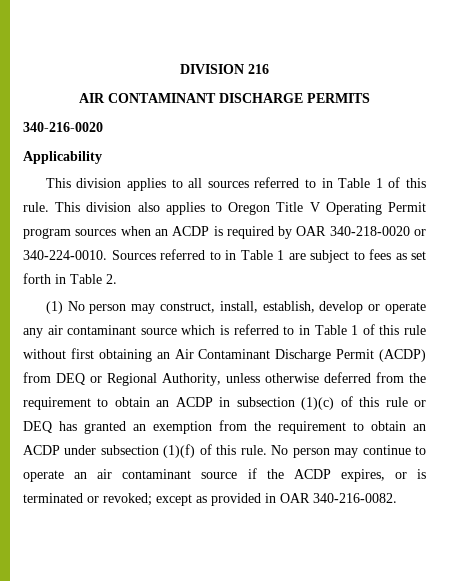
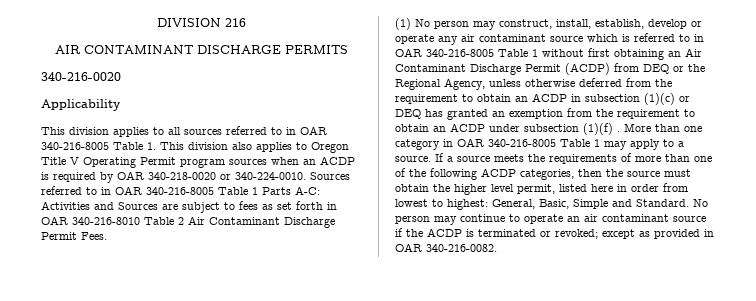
- This division applies to all sources referred to in Table 1 of this rule. This division also applies to Oregon Title V Operating Permit program sources when an ACDP is required by OAR 340-218-0020 or 340-224-0010.
+ This division applies to all sources referred to in OAR 340-216-8005 Table 1. This division also applies to Oregon Title V Operating Permit program sources when an ACDP is required by OAR 340-218-0020 or 340-224-0010.
- Sources referred to in Table 1 are subject to fees as set forth in Table 2.
+ Sources referred to in OAR 340-216-8005 Table 1 Parts A-C: Activities and Sources are subject to fees as set forth in OAR 340-216-8010 Table 2 Air Contaminant Discharge Permit Fees.
- (1) No person may construct, install, establish, develop or operate any air contaminant source which is referred to in Table 1 of this rule without first obtaining an Air Contaminant Discharge Permit (ACDP) from DEQ or Regional Authority, unless otherwise deferred from the requirement to obtain an ACDP in subsection (1)(c) of this rule or DEQ has granted an exemption from the requirement to obtain an ACDP under subsection (1)(f) of this rule.
+ (1) No person may construct, install, establish, develop or operate any air contaminant source which is referred to in OAR 340-216-8005 Table 1 without first obtaining an Air Contaminant Discharge Permit (ACDP) from DEQ or the Regional Agency, unless otherwise deferred from the requirement to obtain an ACDP in subsection (1)(c) or DEQ has granted an exemption from the requirement to obtain an ACDP under subsection (1)(f) . More than one category in OAR 340-216-8005 Table 1 may apply to a source. If a source meets the requirements of more than one of the following ACDP categories, then the source must obtain the higher level permit, listed here in order from lowest to highest: General, Basic, Simple and Standard.
- No person may continue to operate an air contaminant source if the ACDP expires, or is terminated or revoked; except as provided in OAR 340-216-0082.
+ No person may continue to operate an air contaminant source if the ACDP is terminated or revoked; except as provided in OAR 340-216-0082.

